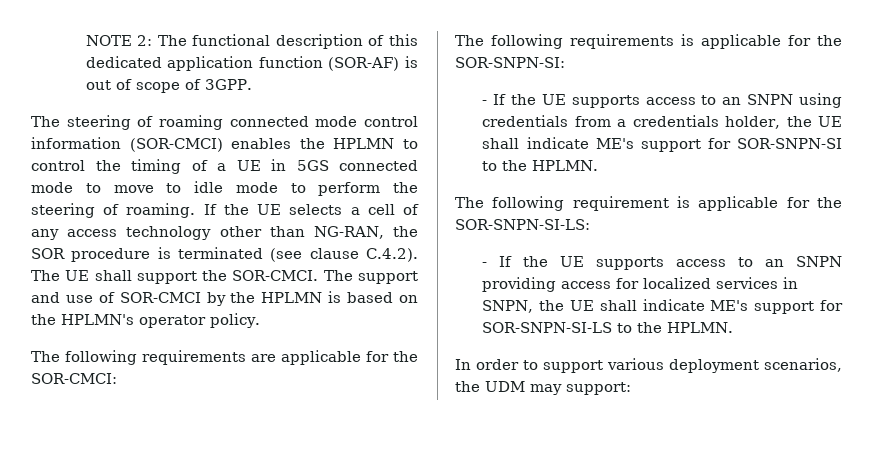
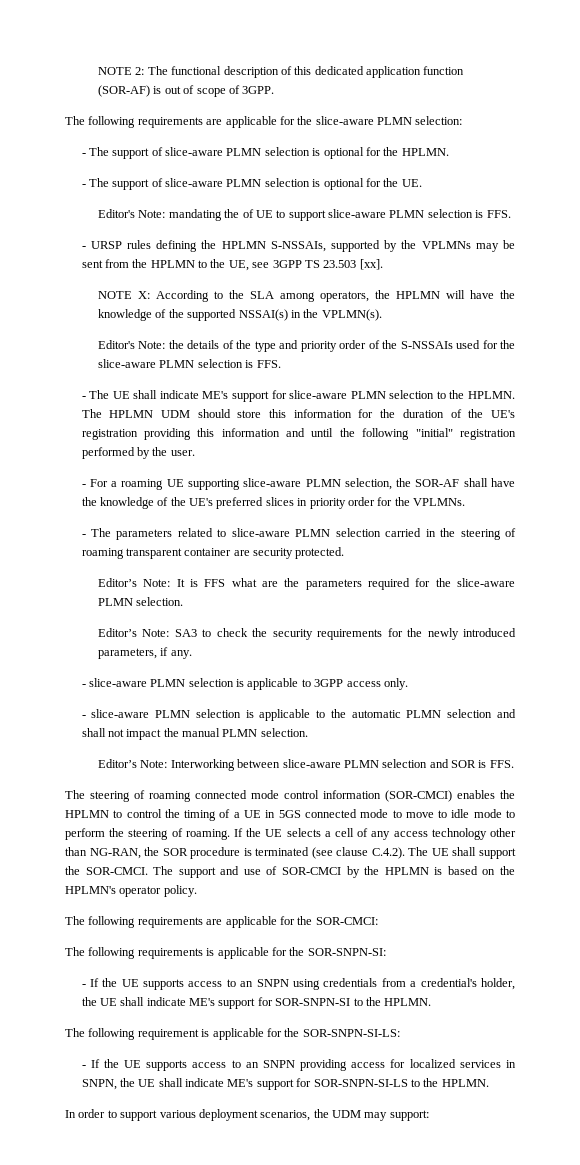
+ The following requirements are applicable for the slice-aware PLMN selection:
+ - The support of slice-aware PLMN selection is optional for the HPLMN.
+ - The support of slice-aware PLMN selection is optional for the UE.
+ Editor's Note: mandating the of UE to support slice-aware PLMN selection is FFS.
+ - URSP rules defining the HPLMN S-NSSAIs, supported by the VPLMNs may be sent from the HPLMN to the UE, see 3GPP TS 23.503 [xx].
+ NOTE X: According to the SLA among operators, the HPLMN will have the knowledge of the supported NSSAI(s) in the VPLMN(s).
+ Editor's Note: the details of the type and priority order of the S-NSSAIs used for the slice-aware PLMN selection is FFS.
+ - The UE shall indicate ME's support for slice-aware PLMN selection to the HPLMN. The HPLMN UDM should store this information for the duration of the UE's registration providing this information and until the following "initial" registration performed by the user.
+ - For a roaming UE supporting slice-aware PLMN selection, the SOR-AF shall have the knowledge of the UE's preferred slices in priority order for the VPLMNs.
+ - The parameters related to slice-aware PLMN selection carried in the steering of roaming transparent container are security protected.
+ Editor’s Note: It is FFS what are the parameters required for the slice-aware PLMN selection.
+ Editor’s Note: SA3 to check the security requirements for the newly introduced parameters, if any.
+ - slice-aware PLMN selection is applicable to 3GPP access only.
+ - slice-aware PLMN selection is applicable to the automatic PLMN selection and shall not impact the manual PLMN selection.
+ Editor’s Note: Interworking between slice-aware PLMN selection and SOR is FFS.
- - If the UE supports access to an SNPN using credentials from a credentials holder, the UE shall indicate ME's support for SOR-SNPN-SI to the HPLMN.
+ - If the UE supports access to an SNPN using credentials from a credential's holder, the UE shall indicate ME's support for SOR-SNPN-SI to the HPLMN.

